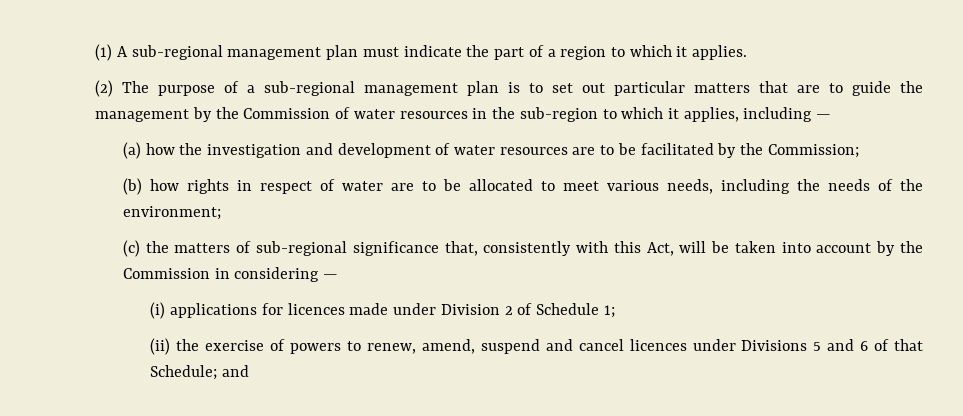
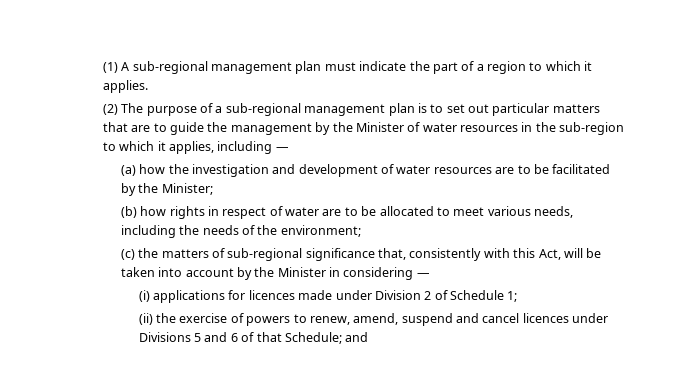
- (2) The purpose of a sub-regional management plan is to set out particular matters that are to guide the management by the Commission of water resources in the sub-region to which it applies, including —
+ (2) The purpose of a sub-regional management plan is to set out particular matters that are to guide the management by the Minister of water resources in the sub-region to which it applies, including —
- (a) how the investigation and development of water resources are to be facilitated by the Commission;
+ (a) how the investigation and development of water resources are to be facilitated by the Minister;
- (c) the matters of sub-regional significance that, consistently with this Act, will be taken into account by the Commission in considering —
+ (c) the matters of sub-regional significance that, consistently with this Act, will be taken into account by the Minister in considering —

